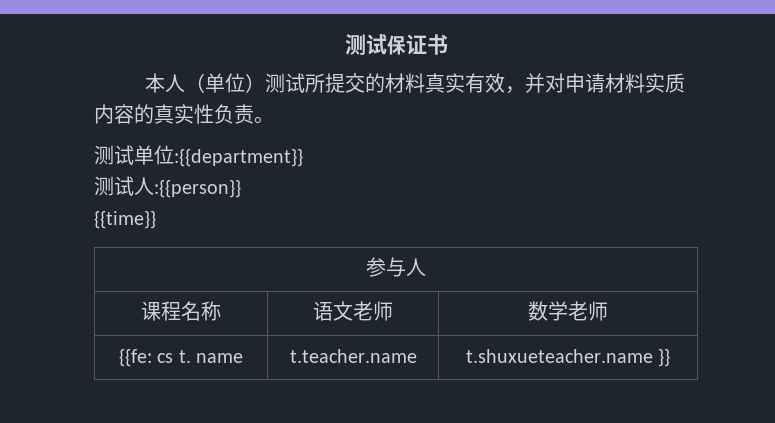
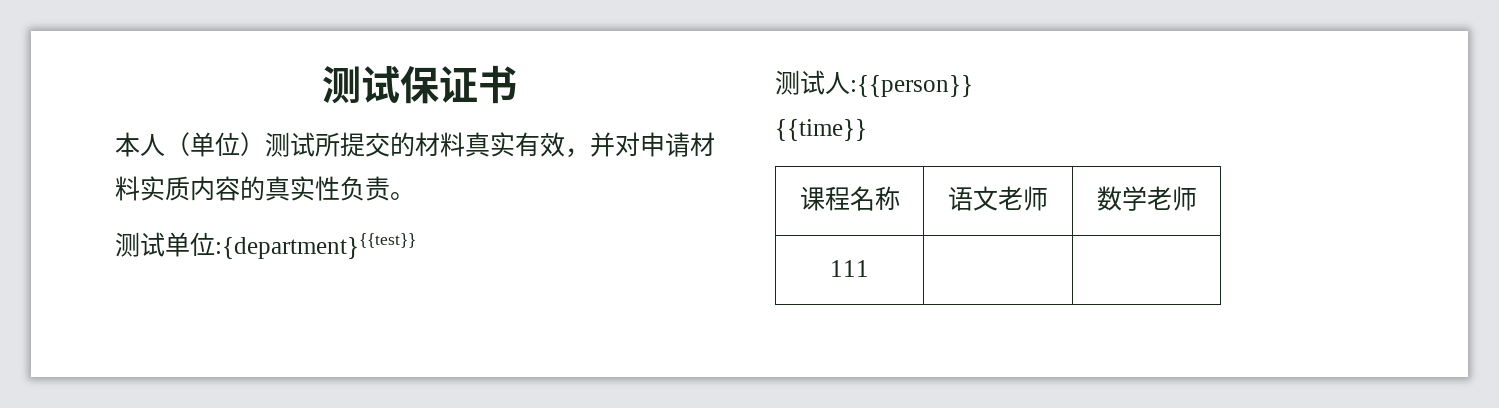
- 测试单位:{{department}}
+ 测试单位:{department}{{test}}
- 参与人
- {{fe: cs t. name | t.teacher.name | t.shuxueteacher.name }}
+ 111 | |

